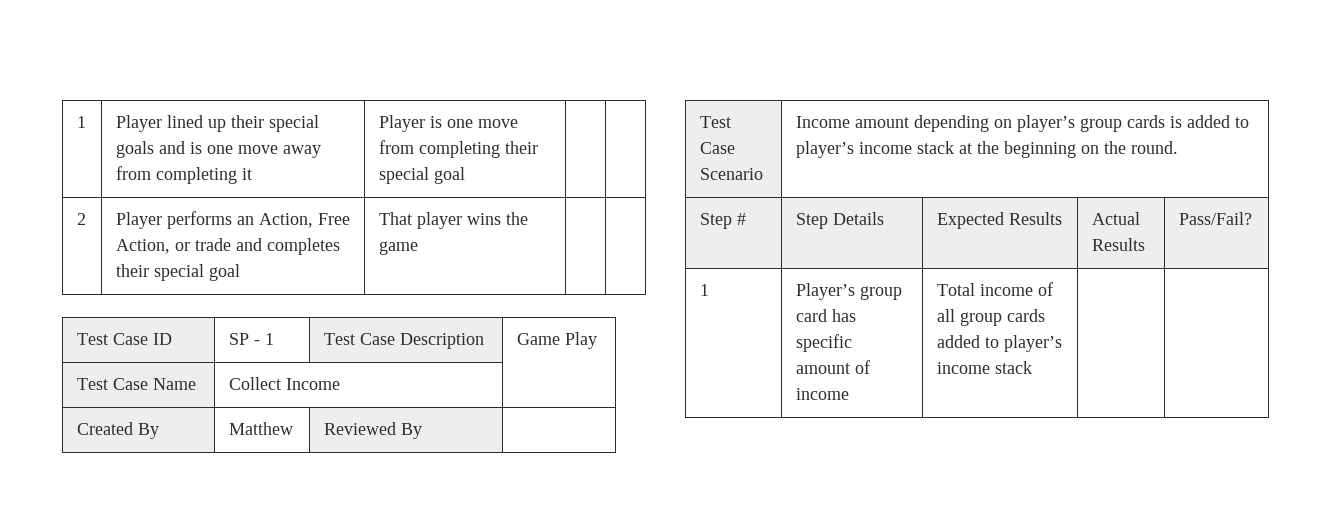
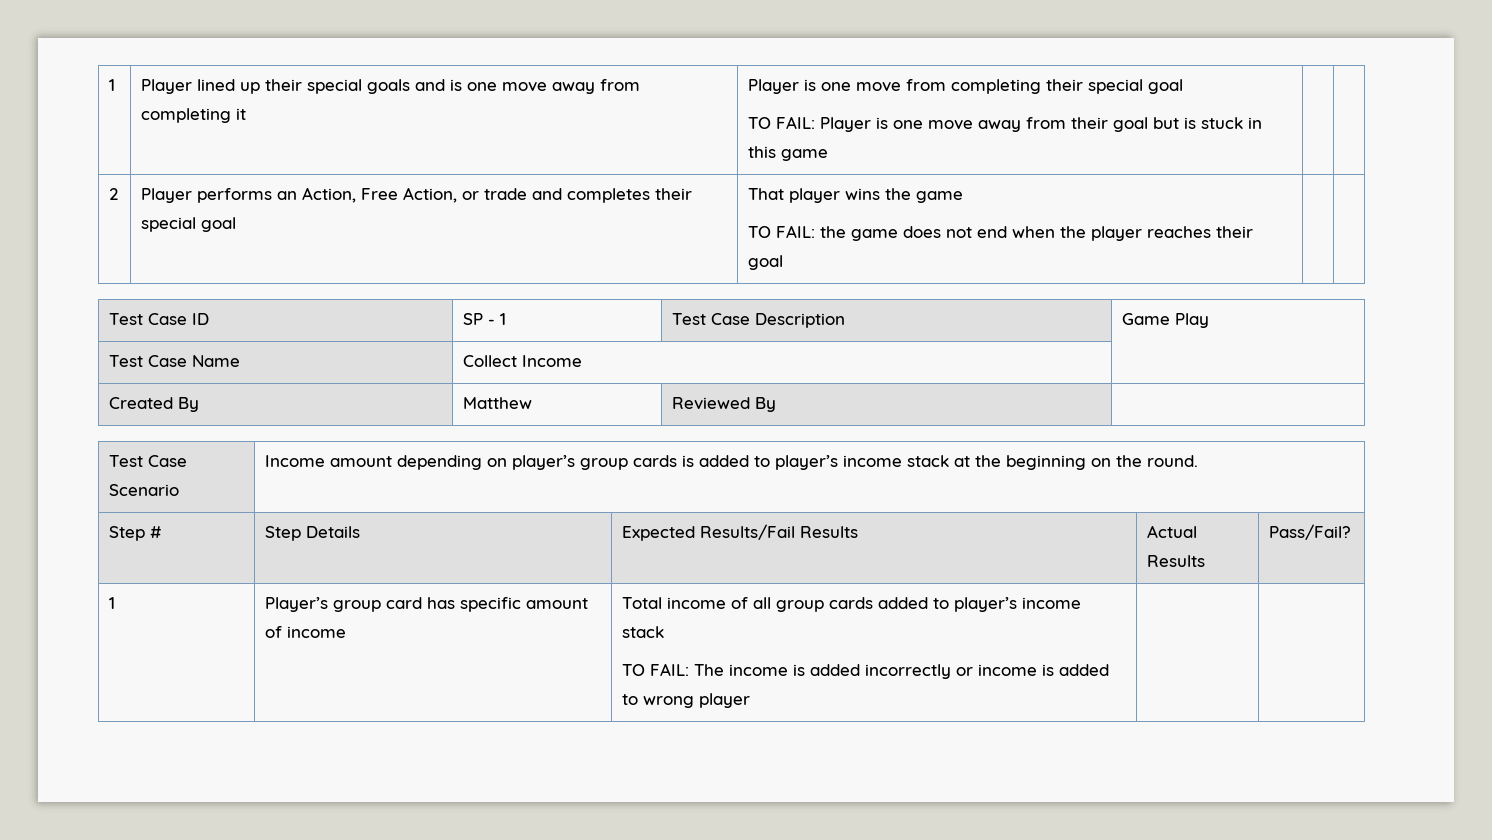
- 1 | Player lined up their special goals and is one move away from completing it | Player is one move from completing their special goal | |
+ 1 | Player lined up their special goals and is one move away from completing it | Player is one move from completing their special goal
+ TO FAIL: Player is one move away from their goal but is stuck in this game | |
- 2 | Player performs an Action, Free Action, or trade and completes their special goal | That player wins the game | |
+ 2 | Player performs an Action, Free Action, or trade and completes their special goal | That player wins the game
+ TO FAIL: the game does not end when the player reaches their goal | |
- Step # | Step Details | Expected Results | Actual Results | Pass/Fail?
+ Step # | Step Details | Expected Results/Fail Results | Actual Results | Pass/Fail?
- 1 | Player’s group card has specific amount of income | Total income of all group cards added to player’s income stack | |
+ 1 | Player’s group card has specific amount of income | Total income of all group cards added to player’s income stack
+ TO FAIL: The income is added incorrectly or income is added to wrong player | |

